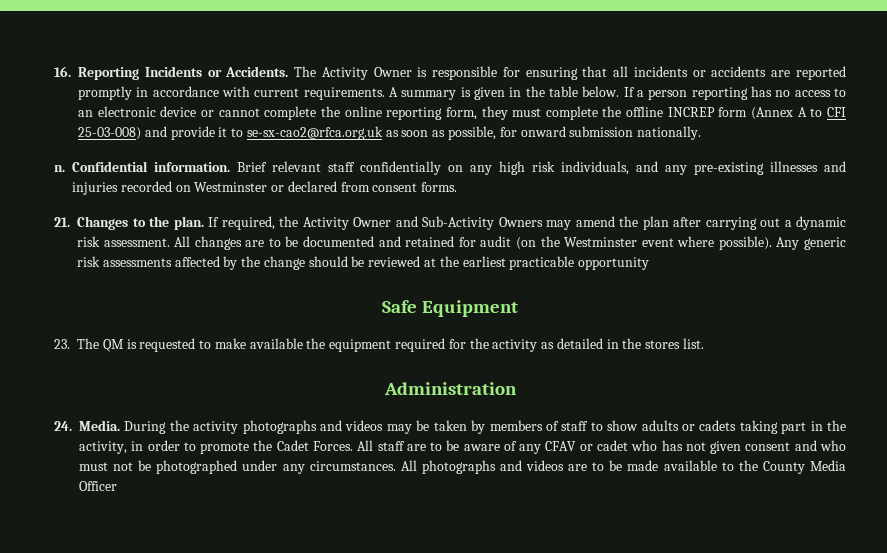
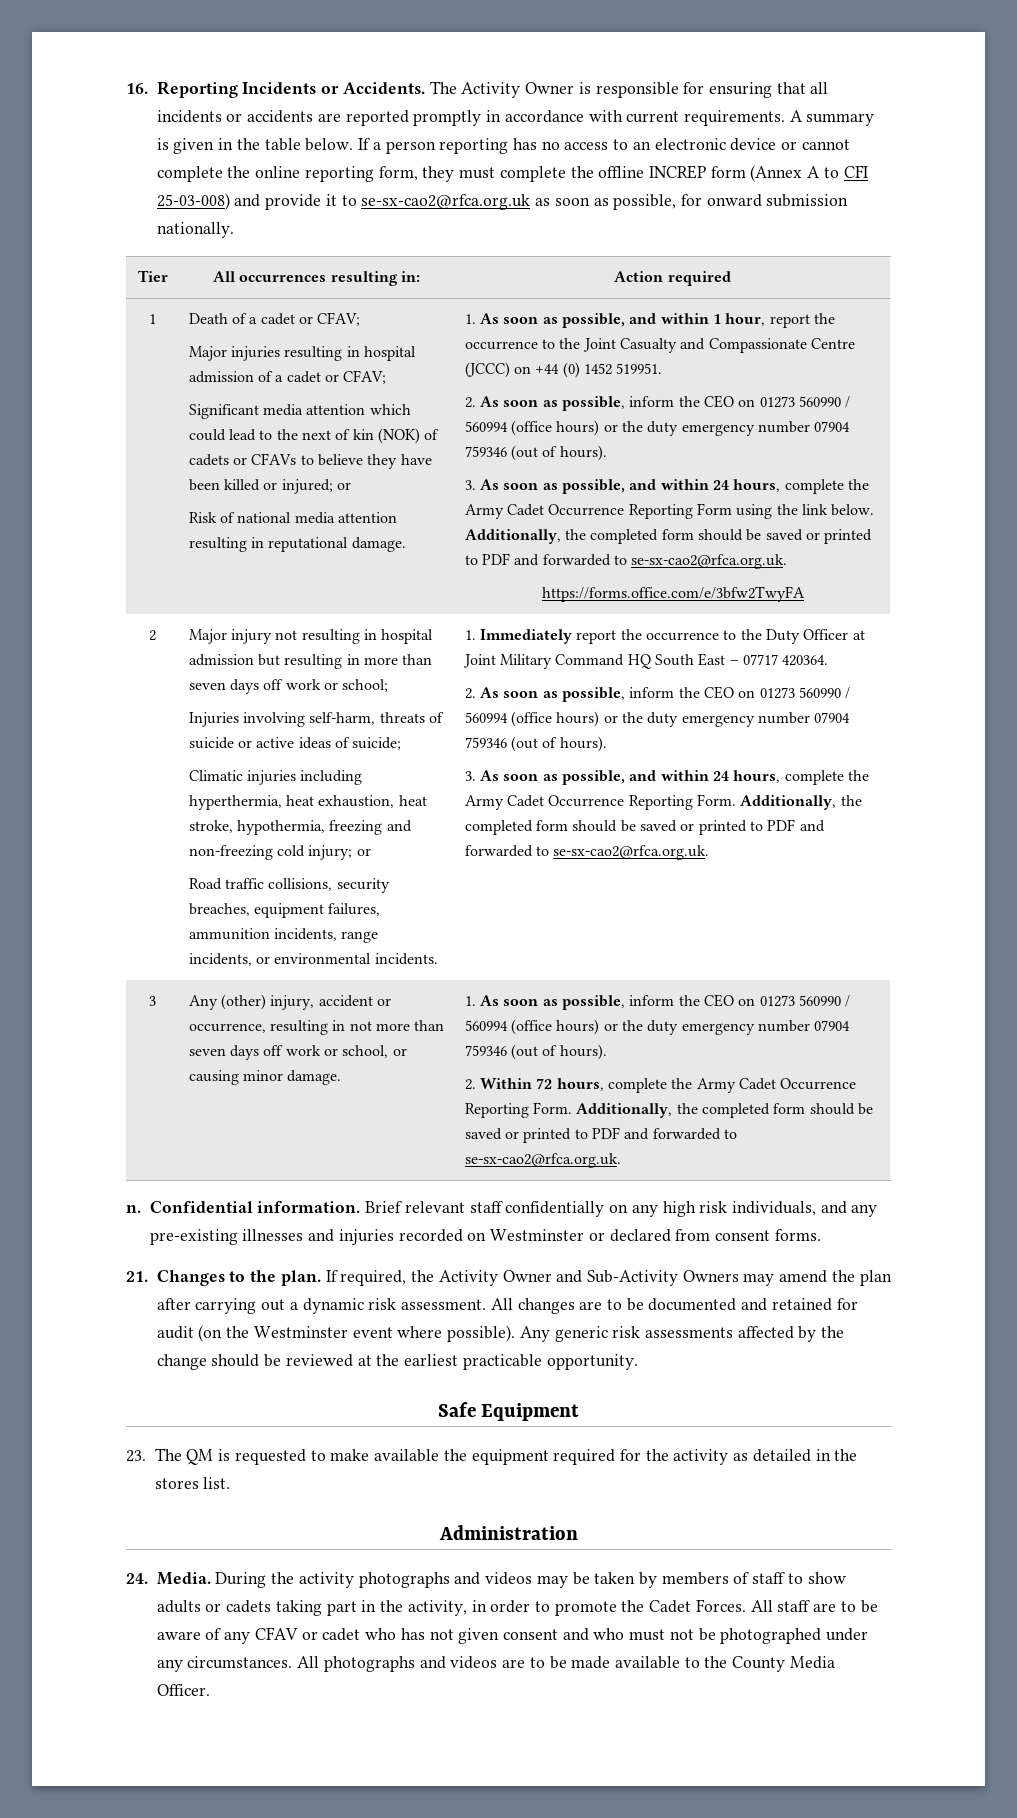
+ Tier | All occurrences resulting in: | Action required
+ 1 | Death of a cadet or CFAV;
+ Major injuries resulting in hospital admission of a cadet or CFAV;
+ Significant media attention which could lead to the next of kin (NOK) of cadets or CFAVs to believe they have been killed or injured; or
+ Risk of national media attention resulting in reputational damage. | 1. As soon as possible, and within 1 hour, report the occurrence to the Joint Casualty and Compassionate Centre (JCCC) on +44 (0) 1452 519951.
+ 2. As soon as possible, inform the CEO on 01273 560990 / 560994 (office hours) or the duty emergency number 07904 759346 (out of hours).
+ 3. As soon as possible, and within 24 hours, complete the Army Cadet Occurrence Reporting Form using the link below. Additionally, the completed form should be saved or printed to PDF and forwarded to se-sx-cao2@rfca.org.uk.
+ https://forms.office.com/e/3bfw2TwyFA
+ 2 | Major injury not resulting in hospital admission but resulting in more than seven days off work or school;
+ Injuries involving self-harm, threats of suicide or active ideas of suicide;
+ Climatic injuries including hyperthermia, heat exhaustion, heat stroke, hypothermia, freezing and non-freezing cold injury; or
+ Road traffic collisions, security breaches, equipment failures, ammunition incidents, range incidents, or environmental incidents. | 1. Immediately report the occurrence to the Duty Officer at Joint Military Command HQ South East – 07717 420364.
+ 2. As soon as possible, inform the CEO on 01273 560990 / 560994 (office hours) or the duty emergency number 07904 759346 (out of hours).
+ 3. As soon as possible, and within 24 hours, complete the Army Cadet Occurrence Reporting Form. Additionally, the completed form should be saved or printed to PDF and forwarded to se-sx-cao2@rfca.org.uk.
+ 3 | Any (other) injury, accident or occurrence, resulting in not more than seven days off work or school, or causing minor damage. | 1. As soon as possible, inform the CEO on 01273 560990 / 560994 (office hours) or the duty emergency number 07904 759346 (out of hours).
+ 2. Within 72 hours, complete the Army Cadet Occurrence Reporting Form. Additionally, the completed form should be saved or printed to PDF and forwarded to se-sx-cao2@rfca.org.uk.
- Any generic risk assessments affected by the change should be reviewed at the earliest practicable opportunity
+ Any generic risk assessments affected by the change should be reviewed at the earliest practicable opportunity.
- All photographs and videos are to be made available to the County Media Officer
+ All photographs and videos are to be made available to the County Media Officer.

